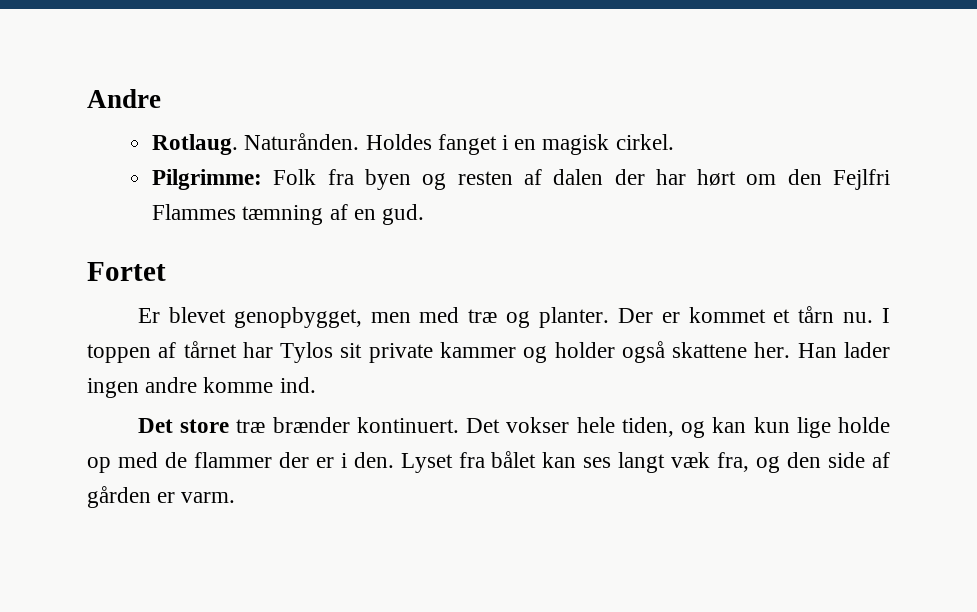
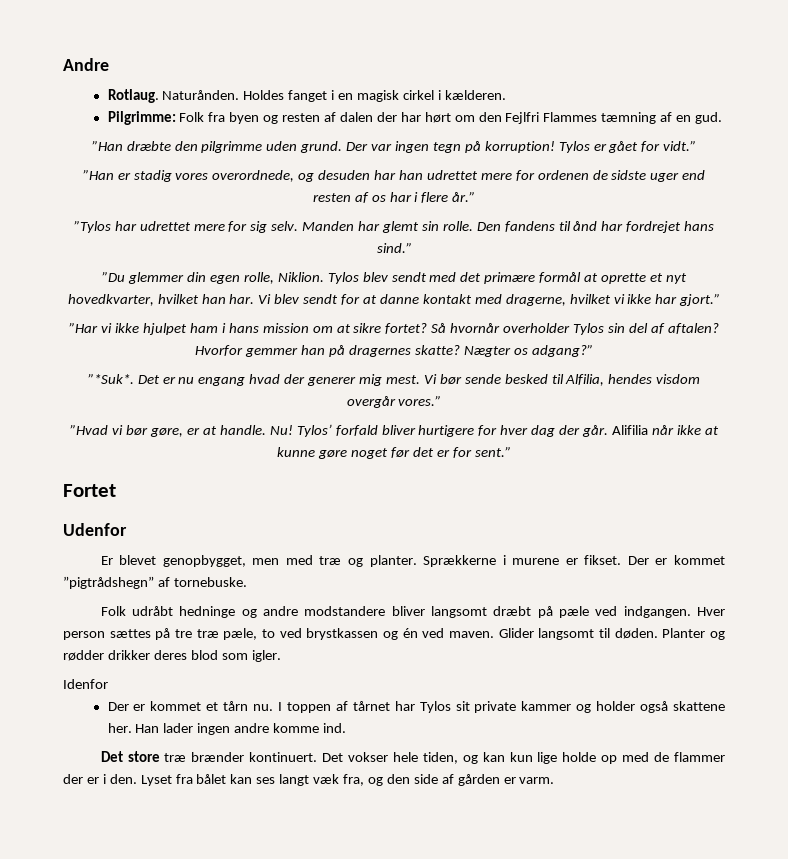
- Holdes fanget i en magisk cirkel.
+ Holdes fanget i en magisk cirkel i kælderen.
+ ”Han dræbte den pilgrimme uden grund. Der var ingen tegn på korruption! Tylos er gået for vidt.”
+ ”Han er stadig vores overordnede, og desuden har han udrettet mere for ordenen de sidste uger end resten af os har i flere år.”
+ ”Tylos har udrettet mere for sig selv. Manden har glemt sin rolle. Den fandens til ånd har fordrejet hans sind.”
+ ”Du glemmer din egen rolle, Niklion. Tylos blev sendt med det primære formål at oprette et nyt hovedkvarter, hvilket han har. Vi blev sendt for at danne kontakt med dragerne, hvilket vi ikke har gjort.”
+ ”Har vi ikke hjulpet ham i hans mission om at sikre fortet? Så hvornår overholder Tylos sin del af aftalen? Hvorfor gemmer han på dragernes skatte? Nægter os adgang?”
+ ”*Suk*. Det er nu engang hvad der generer mig mest. Vi bør sende besked til Alfilia, hendes visdom overgår vores.”
+ ”Hvad vi bør gøre, er at handle. Nu! Tylos’ forfald bliver hurtigere for hver dag der går. Alifilia når ikke at kunne gøre noget før det er for sent.”
+ Udenfor
- Er blevet genopbygget, men med træ og planter. Der er kommet et tårn nu.
+ Er blevet genopbygget, men med træ og planter. Sprækkerne i murene er fikset. Der er kommet ”pigtrådshegn” af tornebuske.
+ Folk udråbt hedninge og andre modstandere bliver langsomt dræbt på pæle ved indgangen. Hver person sættes på tre træ pæle, to ved brystkassen og én ved maven. Glider langsomt til døden. Planter og rødder drikker deres blod som igler.
+ Idenfor
+ Der er kommet et tårn nu.

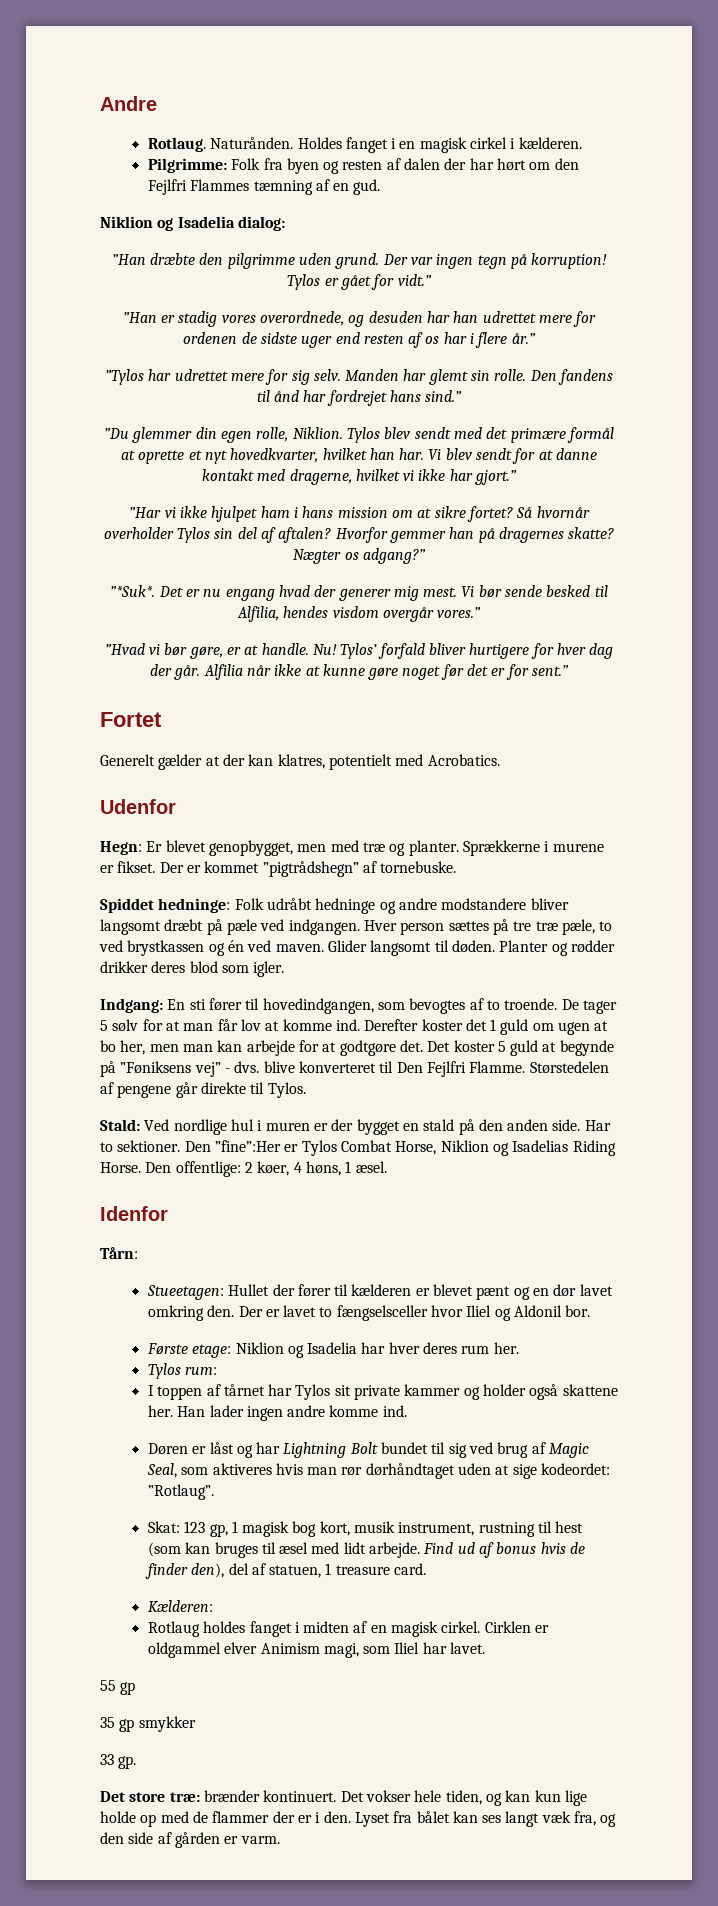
+ Niklion og Isadelia dialog:
- Alifilia når ikke at kunne gøre noget før det er for sent.”
+ Alfilia når ikke at kunne gøre noget før det er for sent.”
+ Generelt gælder at der kan klatres, potentielt med Acrobatics.
- Er blevet genopbygget, men med træ og planter.
+ Hegn: Er blevet genopbygget, men med træ og planter.
- Folk udråbt hedninge og andre modstandere bliver langsomt dræbt på pæle ved indgangen.
+ Spiddet hedninge: Folk udråbt hedninge og andre modstandere bliver langsomt dræbt på pæle ved indgangen.
+ Indgang: En sti fører til hovedindgangen, som bevogtes af to troende. De tager 5 sølv for at man får lov at komme ind. Derefter koster det 1 guld om ugen at bo her, men man kan arbejde for at godtgøre det. Det koster 5 guld at begynde på ”Føniksens vej” - dvs. blive konverteret til Den Fejlfri Flamme. Størstedelen af pengene går direkte til Tylos.
+ Stald: Ved nordlige hul i muren er der bygget en stald på den anden side. Har to sektioner. Den ”fine”:Her er Tylos Combat Horse, Niklion og Isadelias Riding Horse. Den offentlige: 2 køer, 4 høns, 1 æsel.
  Idenfor
- Der er kommet et tårn nu. I toppen af tårnet har Tylos sit private kammer og holder også skattene her.
+ Tårn:
+ Stueetagen: Hullet der fører til kælderen er blevet pænt og en dør lavet omkring den. Der er lavet to fængselsceller hvor Iliel og Aldonil bor.
+ Første etage: Niklion og Isadelia har hver deres rum her.
+ Tylos rum:
+ I toppen af tårnet har Tylos sit private kammer og holder også skattene her.
+ Døren er låst og har Lightning Bolt bundet til sig ved brug af Magic Seal, som aktiveres hvis man rør dørhåndtaget uden at sige kodeordet: ”Rotlaug”.
+ Skat: 123 gp, 1 magisk bog kort, musik instrument, rustning til hest (som kan bruges til æsel med lidt arbejde. Find ud af bonus hvis de finder den), del af statuen, 1 treasure card.
+ Kælderen:
+ Rotlaug holdes fanget i midten af en magisk cirkel. Cirklen er oldgammel elver Animism magi, som Iliel har lavet.
+ 55 gp
+ 35 gp smykker
+ 33 gp.
- Det store træ brænder kontinuert.
+ Det store træ: brænder kontinuert.

